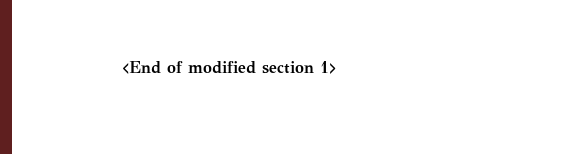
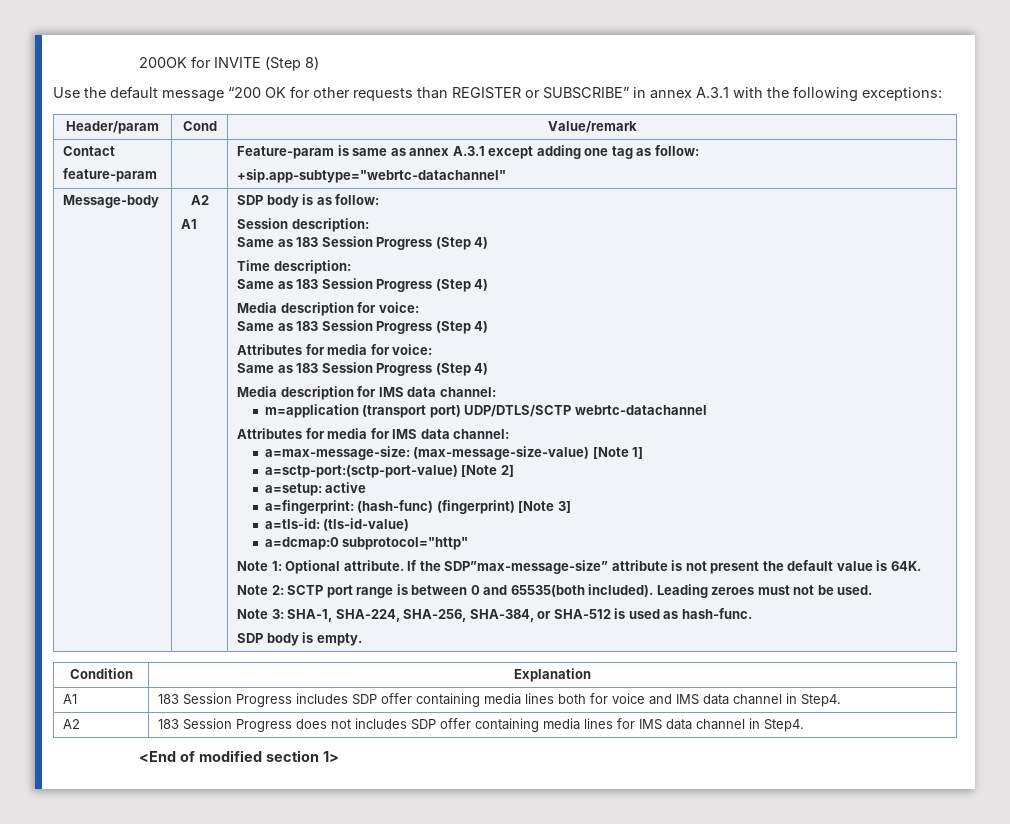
+ 200OK for INVITE (Step 8)
+ Use the default message “200 OK for other requests than REGISTER or SUBSCRIBE” in annex A.3.1 with the following exceptions:
+ Header/param | Cond | Value/remark
+ Contact
+ feature-param | | Feature-param is same as annex A.3.1 except adding one tag as follow:
+ +sip.app-subtype="webrtc-datachannel"
+ Message-body | A2
+ A1 | SDP body is as follow:
+ Session description:
+ Same as 183 Session Progress (Step 4)
+ Time description:
+ Same as 183 Session Progress (Step 4)
+ Media description for voice:
+ Same as 183 Session Progress (Step 4)
+ Attributes for media for voice:
+ Same as 183 Session Progress (Step 4)
+ Media description for IMS data channel:
+ m=application (transport port) UDP/DTLS/SCTP webrtc-datachannel
+ Attributes for media for IMS data channel:
+ a=max-message-size: (max-message-size-value) [Note 1]
+ a=sctp-port:(sctp-port-value) [Note 2]
+ a=setup: active
+ a=fingerprint: (hash-func) (fingerprint) [Note 3]
+ a=tls-id: (tls-id-value)
+ a=dcmap:0 subprotocol="http"
+ Note 1: Optional attribute. If the SDP”max-message-size” attribute is not present the default value is 64K.
+ Note 2: SCTP port range is between 0 and 65535(both included). Leading zeroes must not be used.
+ Note 3: SHA-1, SHA-224, SHA-256, SHA-384, or SHA-512 is used as hash-func.
+ SDP body is empty.
+ Condition | Explanation
+ A1 | 183 Session Progress includes SDP offer containing media lines both for voice and IMS data channel in Step4.
+ A2 | 183 Session Progress does not includes SDP offer containing media lines for IMS data channel in Step4.

